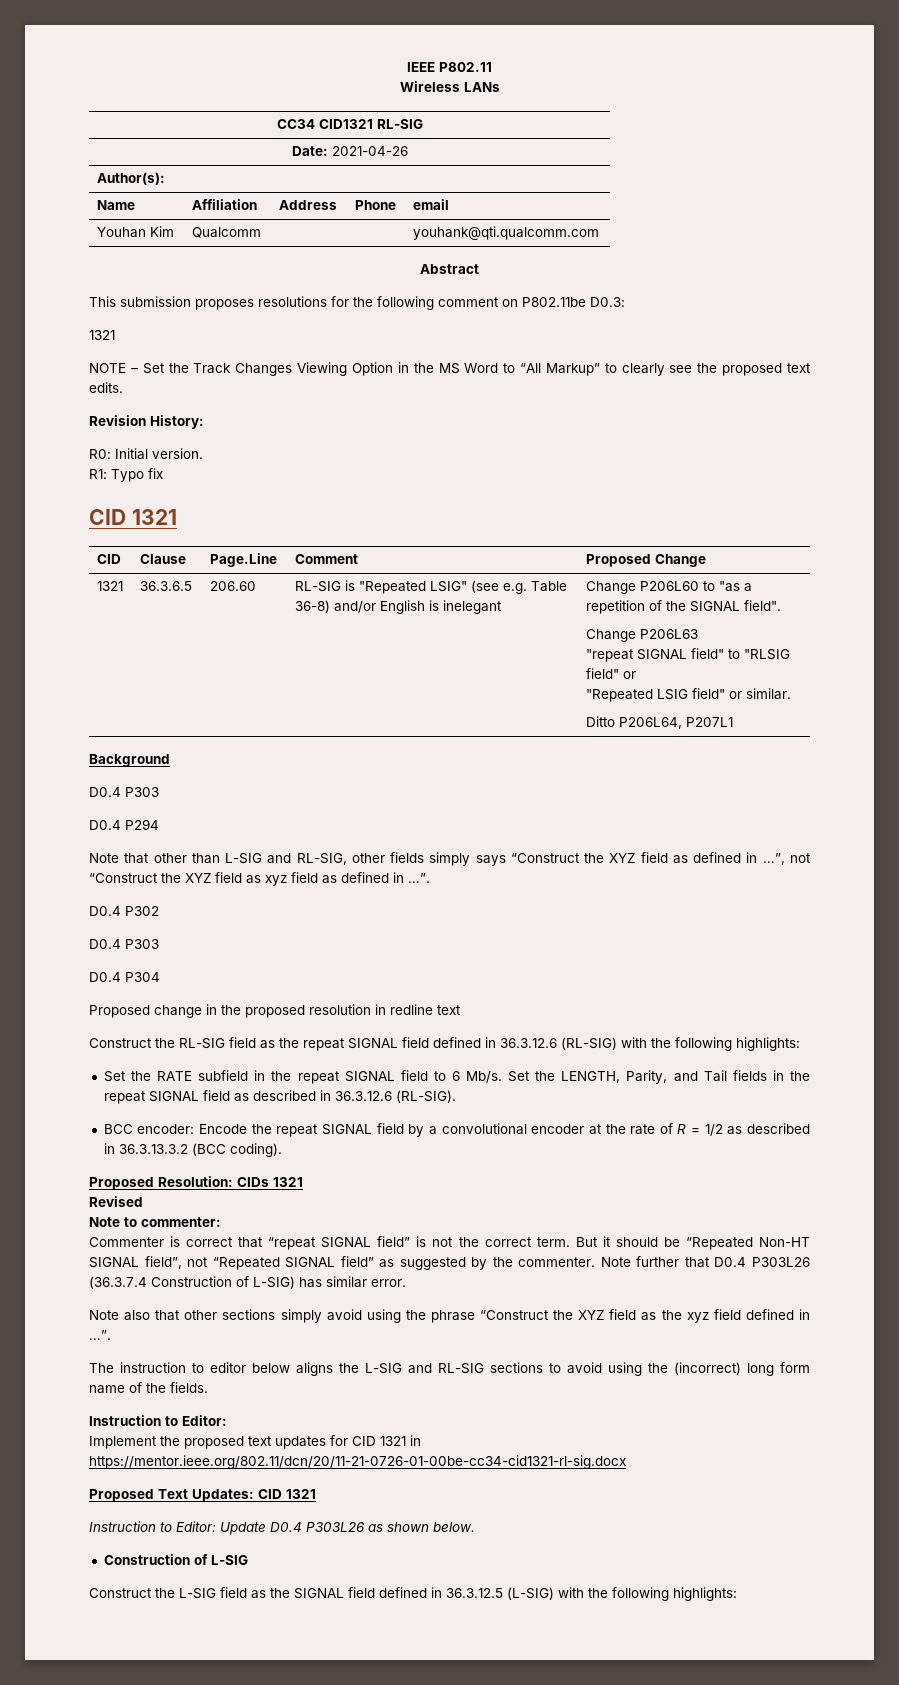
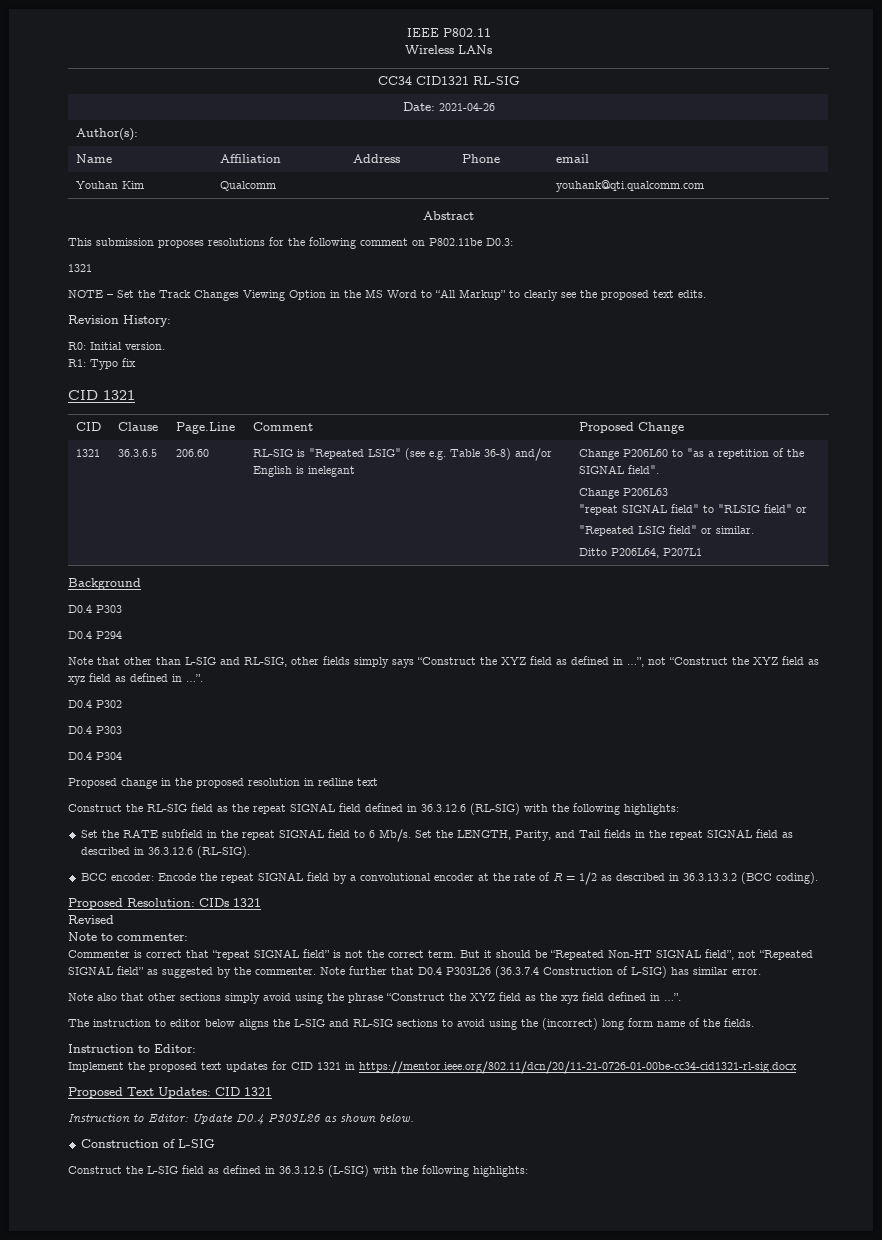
- Construct the L-SIG field as the SIGNAL field defined in 36.3.12.5 (L-SIG) with the following highlights:
+ Construct the L-SIG field as defined in 36.3.12.5 (L-SIG) with the following highlights:

